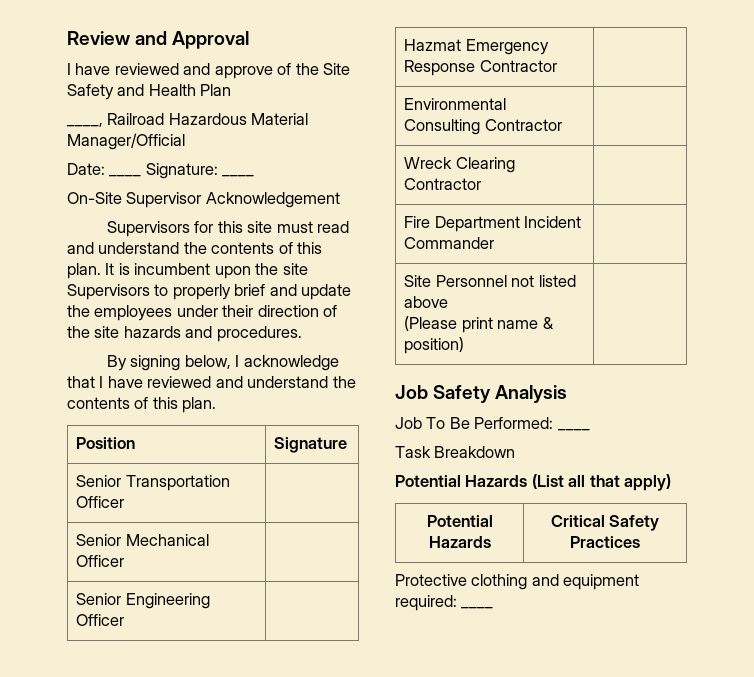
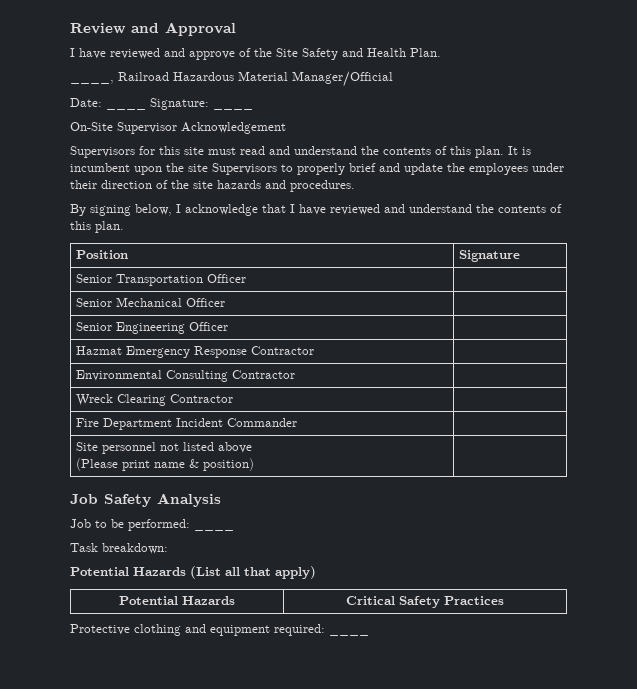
- I have reviewed and approve of the Site Safety and Health Plan
+ I have reviewed and approve of the Site Safety and Health Plan.
- Site Personnel not listed above
+ Site personnel not listed above
- Job To Be Performed: ____
+ Job to be performed: ____
- Task Breakdown
+ Task breakdown:

